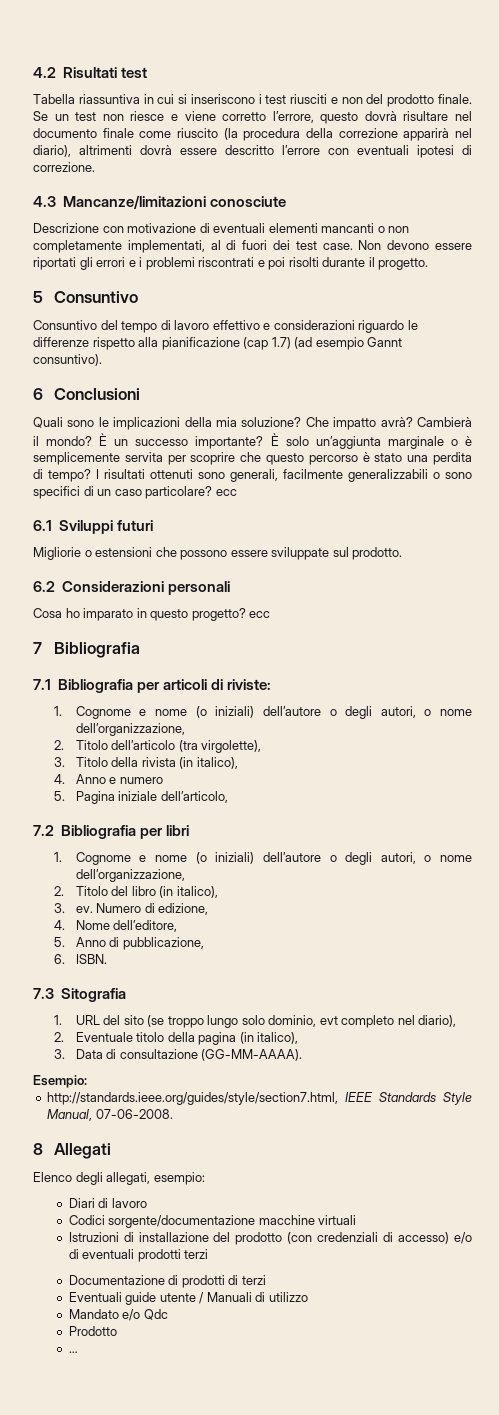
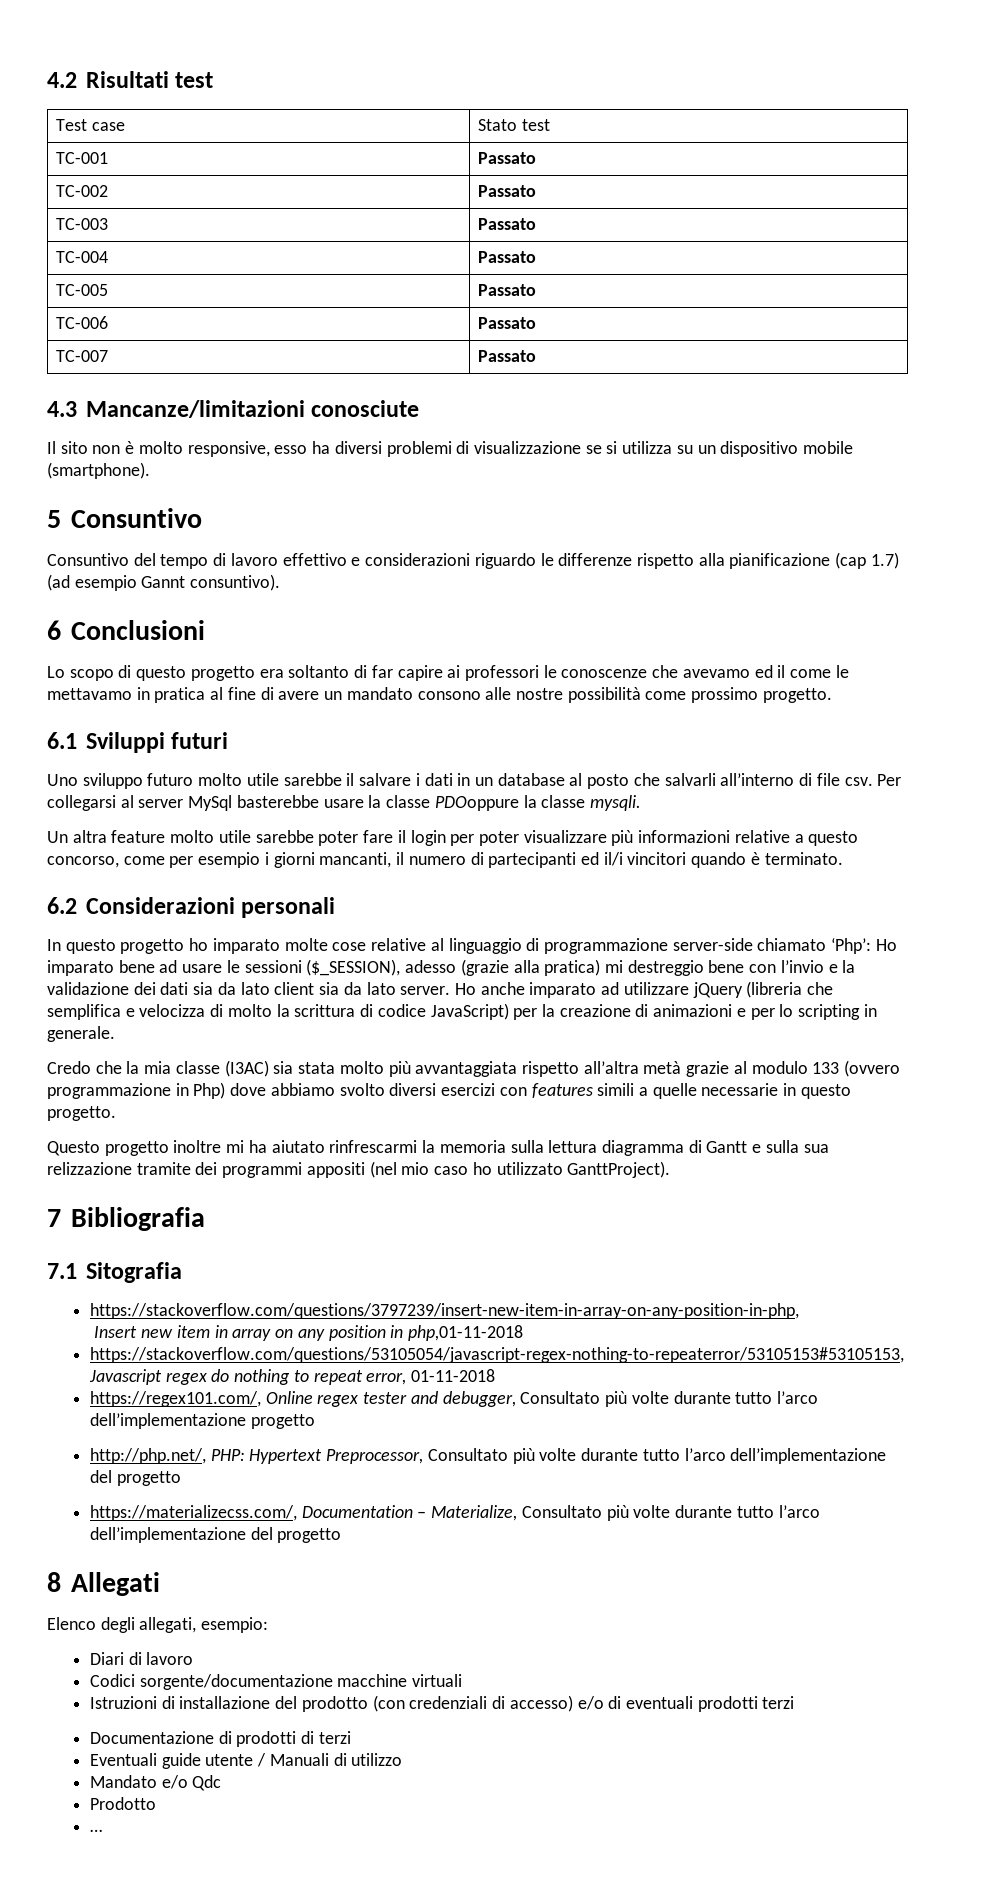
- Tabella riassuntiva in cui si inseriscono i test riusciti e non del prodotto finale. Se un test non riesce e viene corretto l’errore, questo dovrà risultare nel documento finale come riuscito (la procedura della correzione apparirà nel diario), altrimenti dovrà essere descritto l’errore con eventuali ipotesi di correzione.
+ Test case | Stato test
+ TC-001 | Passato
+ TC-002 | Passato
+ TC-003 | Passato
+ TC-004 | Passato
+ TC-005 | Passato
+ TC-006 | Passato
+ TC-007 | Passato
  4.3 Mancanze/limitazioni conosciute
- Descrizione con motivazione di eventuali elementi mancanti o non completamente implementati, al di fuori dei test case. Non devono essere riportati gli errori e i problemi riscontrati e poi risolti durante il progetto.
+ Il sito non è molto responsive, esso ha diversi problemi di visualizzazione se si utilizza su un dispositivo mobile (smartphone).
- Quali sono le implicazioni della mia soluzione? Che impatto avrà? Cambierà il mondo? È un successo importante? È solo un’aggiunta marginale o è semplicemente servita per scoprire che questo percorso è stato una perdita di tempo? I risultati ottenuti sono generali, facilmente generalizzabili o sono specifici di un caso particolare? ecc
+ Lo scopo di questo progetto era soltanto di far capire ai professori le conoscenze che avevamo ed il come le mettavamo in pratica al fine di avere un mandato consono alle nostre possibilità come prossimo progetto.
  6.1 Sviluppi futuri
- Migliorie o estensioni che possono essere sviluppate sul prodotto.
+ Uno sviluppo futuro molto utile sarebbe il salvare i dati in un database al posto che salvarli all’interno di file csv. Per collegarsi al server MySql basterebbe usare la classe PDOoppure la classe mysqli.
+ Un altra feature molto utile sarebbe poter fare il login per poter visualizzare più informazioni relative a questo concorso, come per esempio i giorni mancanti, il numero di partecipanti ed il/i vincitori quando è terminato.
  6.2 Considerazioni personali
- Cosa ho imparato in questo progetto? ecc
+ In questo progetto ho imparato molte cose relative al linguaggio di programmazione server-side chiamato ‘Php’: Ho imparato bene ad usare le sessioni ($_SESSION), adesso (grazie alla pratica) mi destreggio bene con l’invio e la validazione dei dati sia da lato client sia da lato server. Ho anche imparato ad utilizzare jQuery (libreria che semplifica e velocizza di molto la scrittura di codice JavaScript) per la creazione di animazioni e per lo scripting in generale.
+ Credo che la mia classe (I3AC) sia stata molto più avvantaggiata rispetto all’altra metà grazie al modulo 133 (ovvero programmazione in Php) dove abbiamo svolto diversi esercizi con features simili a quelle necessarie in questo progetto.
+ Questo progetto inoltre mi ha aiutato rinfrescarmi la memoria sulla lettura diagramma di Gantt e sulla sua relizzazione tramite dei programmi appositi (nel mio caso ho utilizzato GanttProject).
  7 Bibliografia
- 7.1 Bibliografia per articoli di riviste:
- 1. Cognome e nome (o iniziali) dell’autore o degli autori, o nome dell’organizzazione,
- 2. Titolo dell’articolo (tra virgolette),
- 3. Titolo della rivista (in italico),
- 4. Anno e numero
- 5. Pagina iniziale dell’articolo,
- 7.2 Bibliografia per libri
- 1. Cognome e nome (o iniziali) dell’autore o degli autori, o nome dell’organizzazione,
- 2. Titolo del libro (in italico),
- 3. ev. Numero di edizione,
- 4. Nome dell’editore,
- 5. Anno di pubblicazione,
- 6. ISBN.
- 7.3 Sitografia
- 1. URL del sito (se troppo lungo solo dominio, evt completo nel diario),
- 2. Eventuale titolo della pagina (in italico),
- 3. Data di consultazione (GG-MM-AAAA).
- Esempio:
- http://standards.ieee.org/guides/style/section7.html, IEEE Standards Style Manual, 07-06-2008.
+ 7.1 Sitografia
+ https://stackoverflow.com/questions/3797239/insert-new-item-in-array-on-any-position-in-php,
+ Insert new item in array on any position in php,01-11-2018
+ https://stackoverflow.com/questions/53105054/javascript-regex-nothing-to-repeaterror/53105153#53105153, Javascript regex do nothing to repeat error, 01-11-2018
+ https://regex101.com/, Online regex tester and debugger, Consultato più volte durante tutto l’arco dell’implementazione progetto
+ http://php.net/, PHP: Hypertext Preprocessor, Consultato più volte durante tutto l’arco dell’implementazione del progetto
+ https://materializecss.com/, Documentation – Materialize, Consultato più volte durante tutto l’arco dell’implementazione del progetto

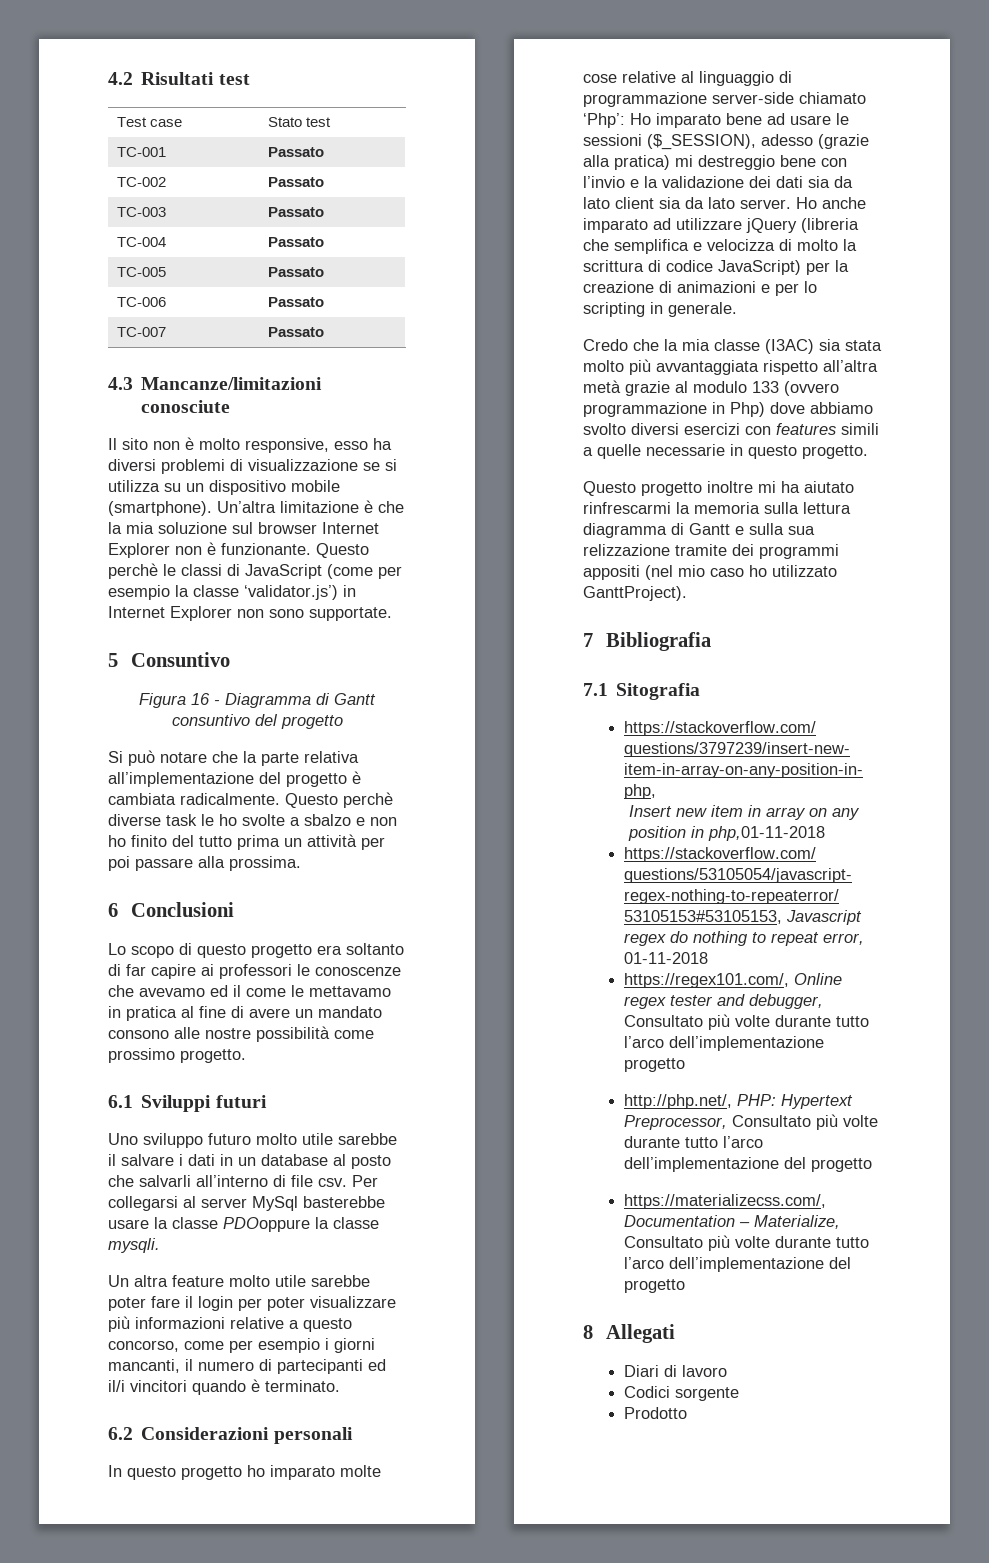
- Il sito non è molto responsive, esso ha diversi problemi di visualizzazione se si utilizza su un dispositivo mobile (smartphone).
+ Il sito non è molto responsive, esso ha diversi problemi di visualizzazione se si utilizza su un dispositivo mobile (smartphone). Un’altra limitazione è che la mia soluzione sul browser Internet Explorer non è funzionante. Questo perchè le classi di JavaScript (come per esempio la classe ‘validator.js’) in Internet Explorer non sono supportate.
  5 Consuntivo
- Consuntivo del tempo di lavoro effettivo e considerazioni riguardo le differenze rispetto alla pianificazione (cap 1.7) (ad esempio Gannt consuntivo).
+ Figura 16 - Diagramma di Gantt consuntivo del progetto
+ Si può notare che la parte relativa all’implementazione del progetto è cambiata radicalmente. Questo perchè diverse task le ho svolte a sbalzo e non ho finito del tutto prima un attività per poi passare alla prossima.
- Elenco degli allegati, esempio:
- Codici sorgente/documentazione macchine virtuali
- Istruzioni di installazione del prodotto (con credenziali di accesso) e/o di eventuali prodotti terzi
- Documentazione di prodotti di terzi
- Eventuali guide utente / Manuali di utilizzo
- Mandato e/o Qdc
+ Codici sorgente
- …

